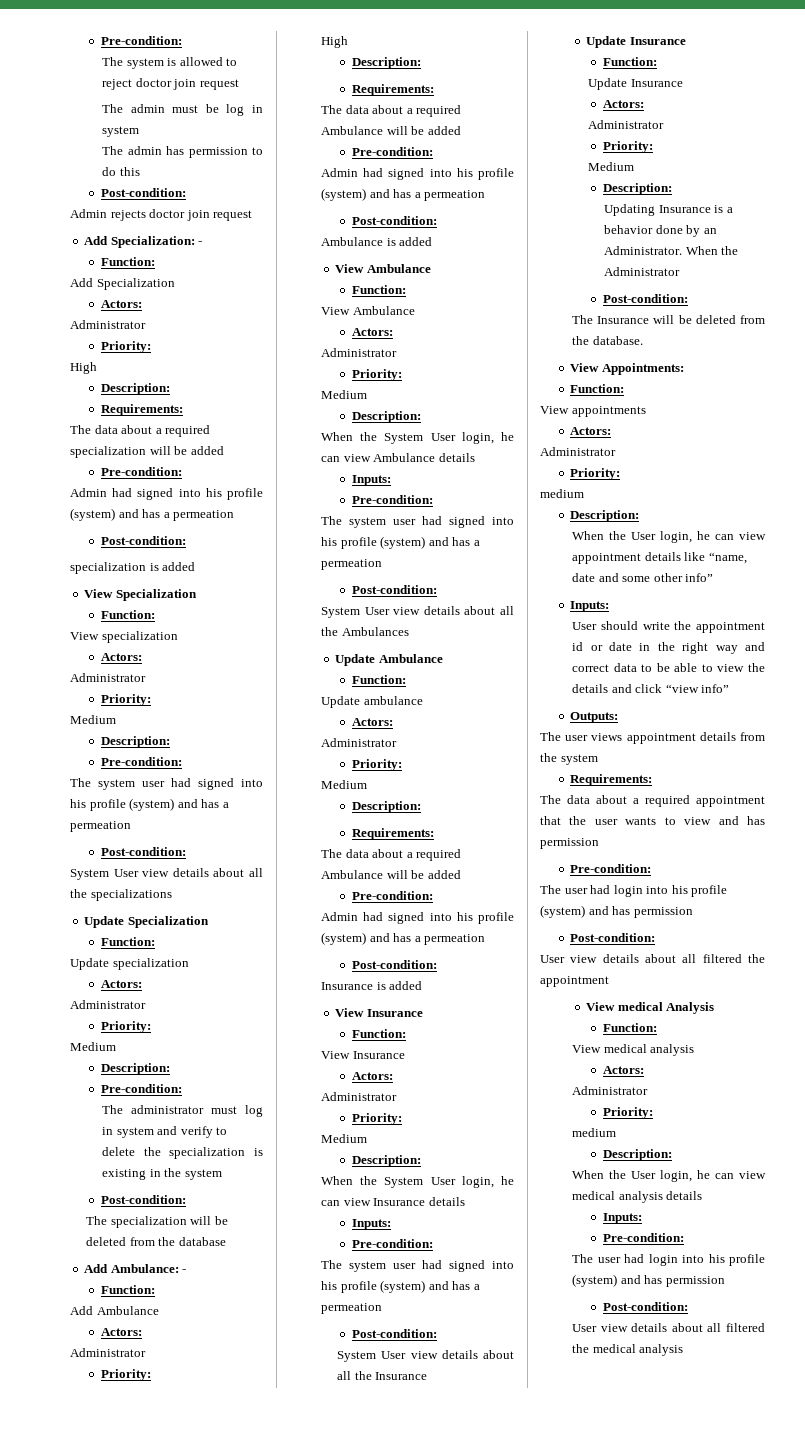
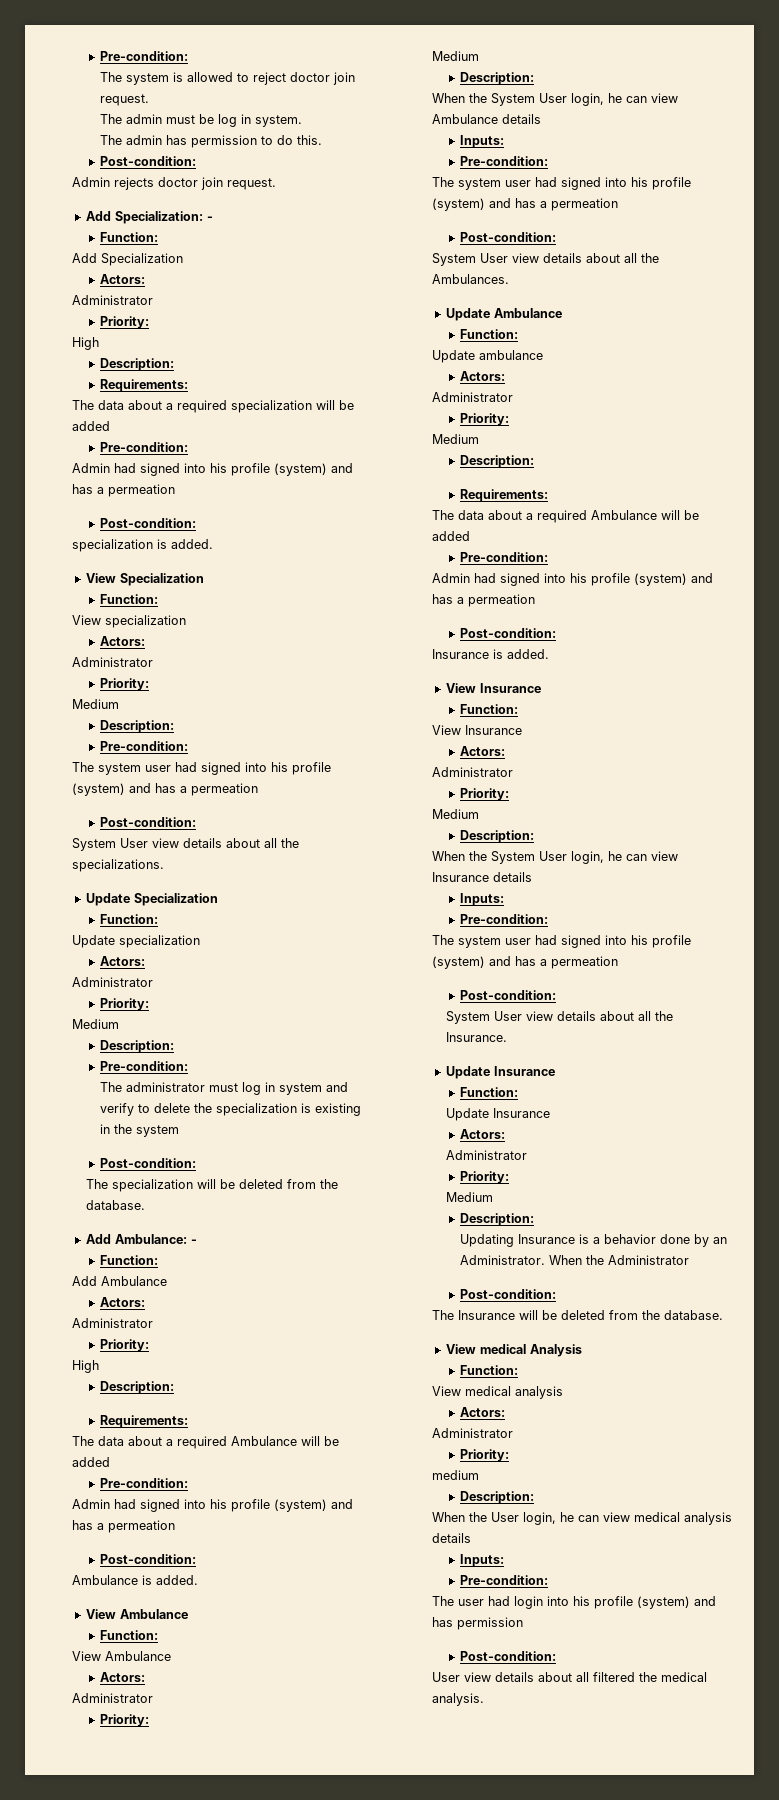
- The system is allowed to reject doctor join request
+ The system is allowed to reject doctor join request.
- The admin must be log in system
+ The admin must be log in system.
- The admin has permission to do this
+ The admin has permission to do this.
- Admin rejects doctor join request
+ Admin rejects doctor join request.
- specialization is added
+ specialization is added.
- System User view details about all the specializations
+ System User view details about all the specializations.
- The specialization will be deleted from the database
+ The specialization will be deleted from the database.
- Ambulance is added
+ Ambulance is added.
- System User view details about all the Ambulances
+ System User view details about all the Ambulances.
- Insurance is added
+ Insurance is added.
- System User view details about all the Insurance
+ System User view details about all the Insurance.
- View Appointments:
- Function:
- View appointments
- Actors:
- Administrator
- Priority:
- medium
- Description:
- When the User login, he can view appointment details like “name, date and some other info”
- Inputs:
- User should write the appointment id or date in the right way and correct data to be able to view the details and click “view info”
- Outputs:
- The user views appointment details from the system
- Requirements:
- The data about a required appointment that the user wants to view and has permission
- Pre-condition:
- The user had login into his profile (system) and has permission
- Post-condition:
- User view details about all filtered the appointment
- User view details about all filtered the medical analysis
+ User view details about all filtered the medical analysis.

